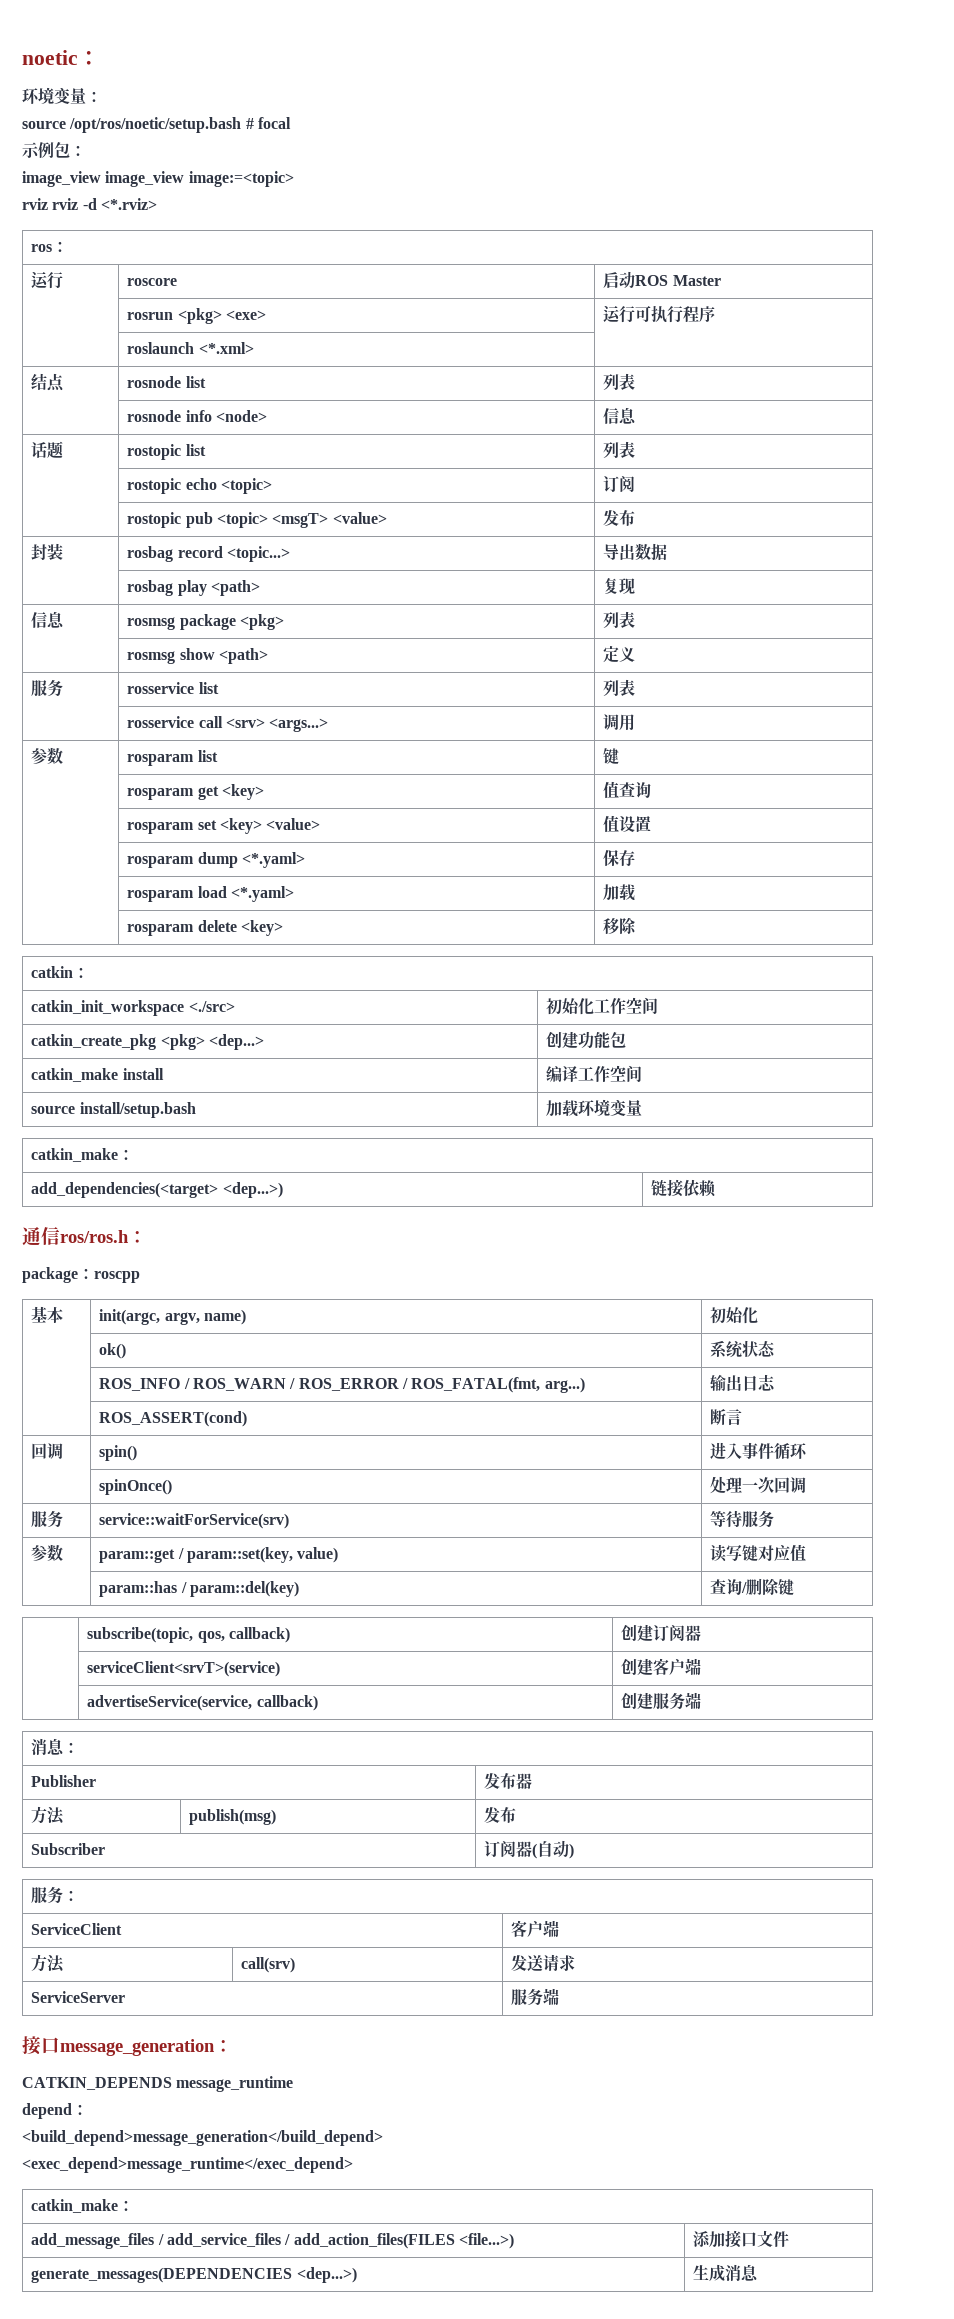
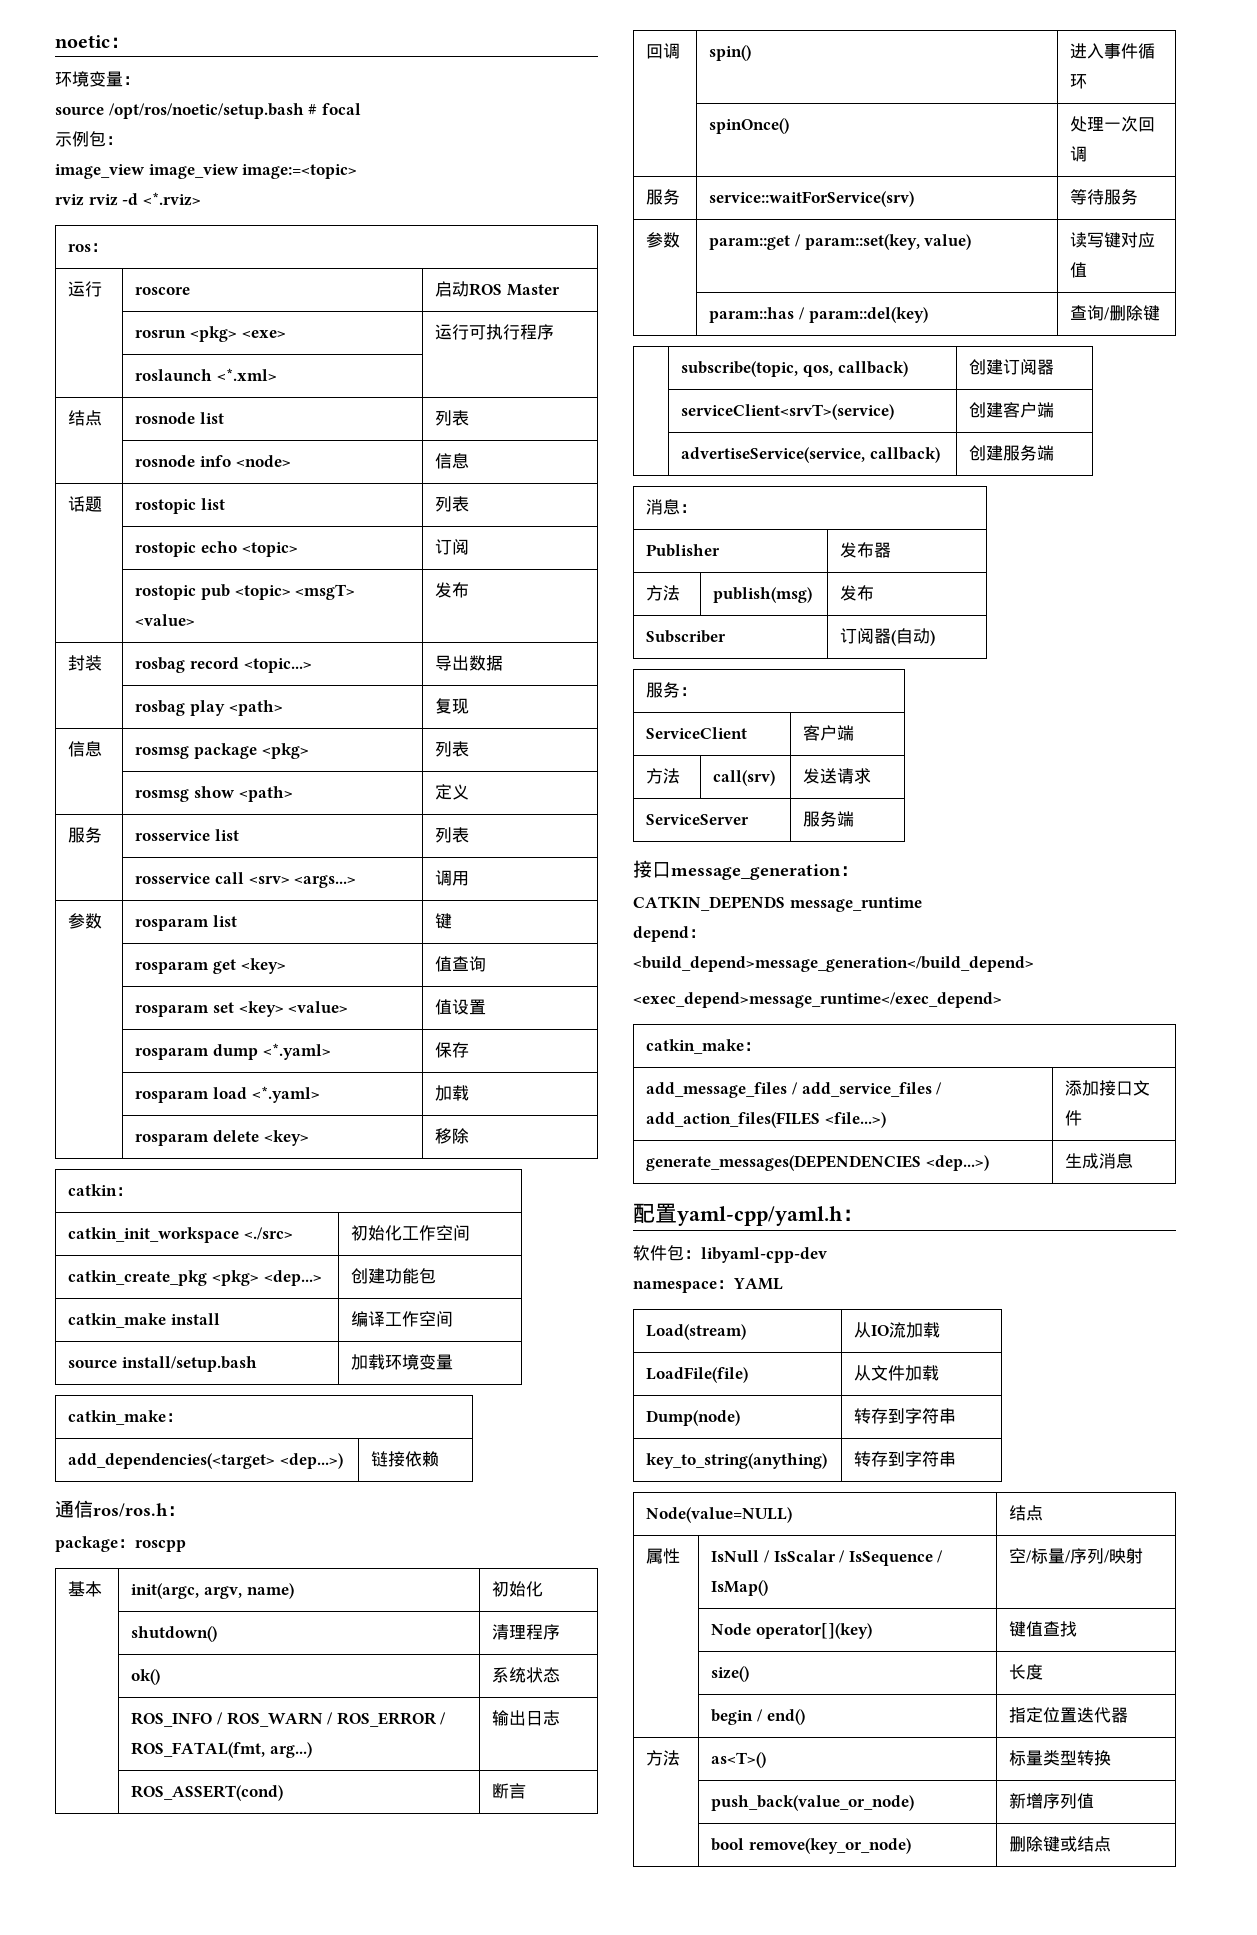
+ | shutdown() | 清理程序
+ 配置yaml-cpp/yaml.h：
+ 软件包：libyaml-cpp-dev
+ namespace：YAML
+ Load(stream) | 从IO流加载
+ LoadFile(file) | 从文件加载
+ Dump(node) | 转存到字符串
+ key_to_string(anything) | 转存到字符串
+ Node(value=NULL) | 结点
+ 属性 | IsNull / IsScalar / IsSequence / IsMap() | 空/标量/序列/映射
+ | Node operator[](key) | 键值查找
+ | size() | 长度
+ | begin / end() | 指定位置迭代器
+ 方法 | as<T>() | 标量类型转换
+ | push_back(value_or_node) | 新增序列值
+ | bool remove(key_or_node) | 删除键或结点

